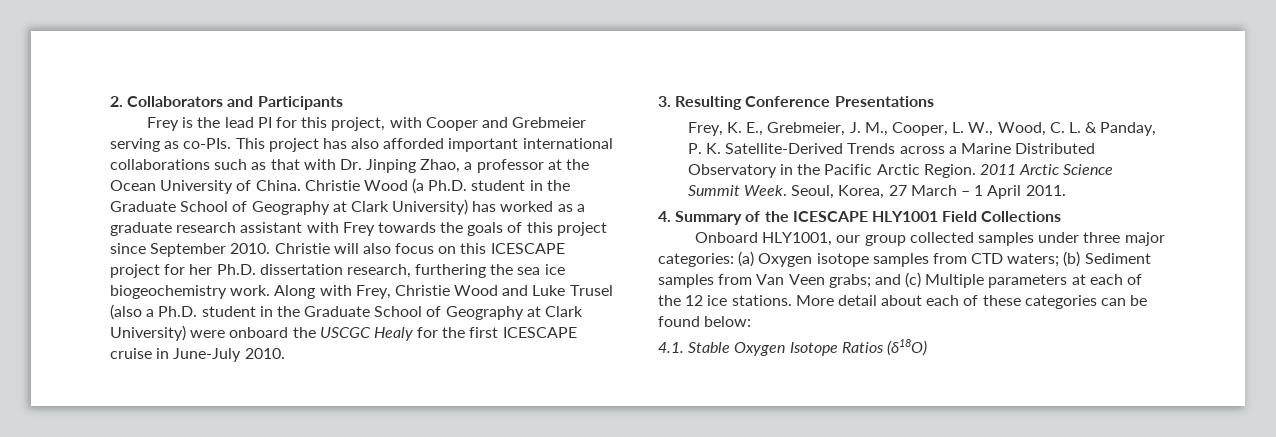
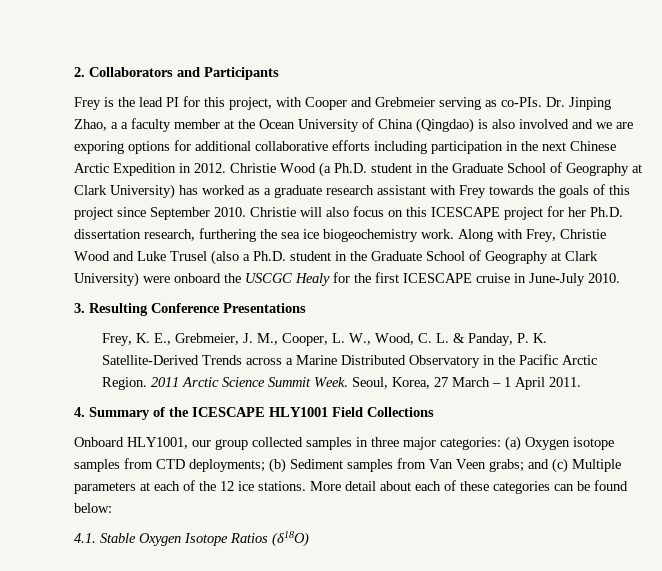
- This project has also afforded important international collaborations such as that with Dr. Jinping Zhao, a professor at the Ocean University of China.
+ Dr. Jinping Zhao, a a faculty member at the Ocean University of China (Qingdao) is also involved and we are exporing options for additional collaborative efforts including participation in the next Chinese Arctic Expedition in 2012.
- Onboard HLY1001, our group collected samples under three major categories: (a) Oxygen isotope samples from CTD waters; (b) Sediment samples from Van Veen grabs; and (c) Multiple parameters at each of the 12 ice stations.
+ Onboard HLY1001, our group collected samples in three major categories: (a) Oxygen isotope samples from CTD deployments; (b) Sediment samples from Van Veen grabs; and (c) Multiple parameters at each of the 12 ice stations.

